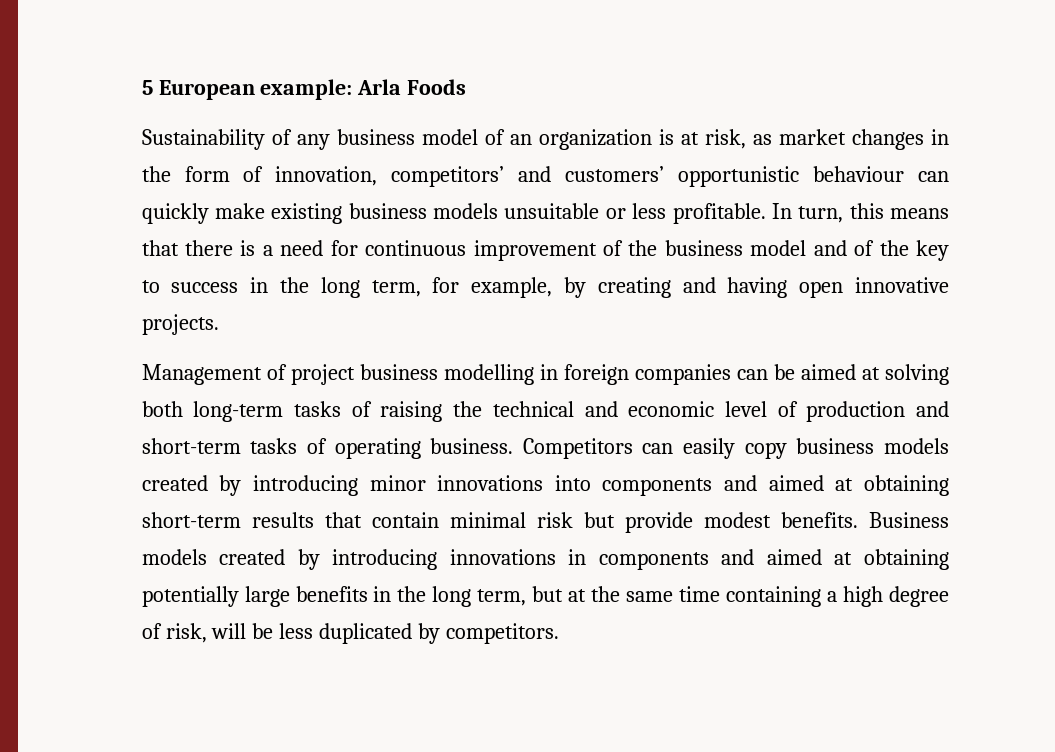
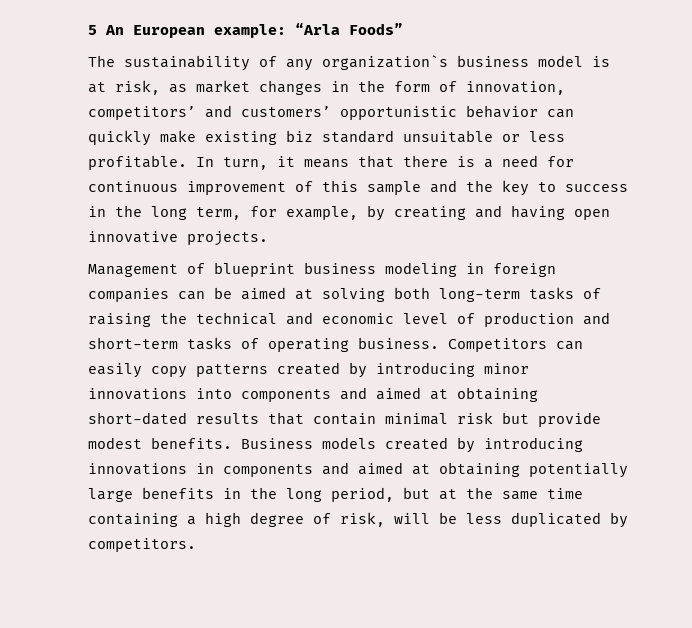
- 5 European example: Arla Foods
- Sustainability of any business model of an organization is at risk, as market changes in the form of innovation, competitors’ and customers’ opportunistic behaviour can quickly make existing business models unsuitable or less profitable.
+ 5 An European example: “Arla Foods”
+ The sustainability of any organization`s business model is at risk, as market changes in the form of innovation, competitors’ and customers’ opportunistic behavior can quickly make existing biz standard unsuitable or less profitable.
- In turn, this means that there is a need for continuous improvement of the business model and of the key to success in the long term, for example, by creating and having open innovative projects.
+ In turn, it means that there is a need for continuous improvement of this sample and the key to success in the long term, for example, by creating and having open innovative projects.
- Management of project business modelling in foreign companies can be aimed at solving both long-term tasks of raising the technical and economic level of production and short-term tasks of operating business.
+ Management of blueprint business modeling in foreign companies can be aimed at solving both long-term tasks of raising the technical and economic level of production and short-term tasks of operating business.
- Competitors can easily copy business models created by introducing minor innovations into components and aimed at obtaining short-term results that contain minimal risk but provide modest benefits.
+ Competitors can easily copy patterns created by introducing minor innovations into components and aimed at obtaining short-dated results that contain minimal risk but provide modest benefits.
- Business models created by introducing innovations in components and aimed at obtaining potentially large benefits in the long term, but at the same time containing a high degree of risk, will be less duplicated by competitors.
+ Business models created by introducing innovations in components and aimed at obtaining potentially large benefits in the long period, but at the same time containing a high degree of risk, will be less duplicated by competitors.

